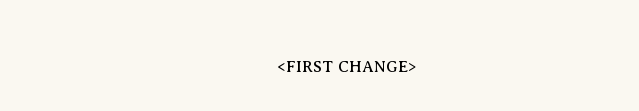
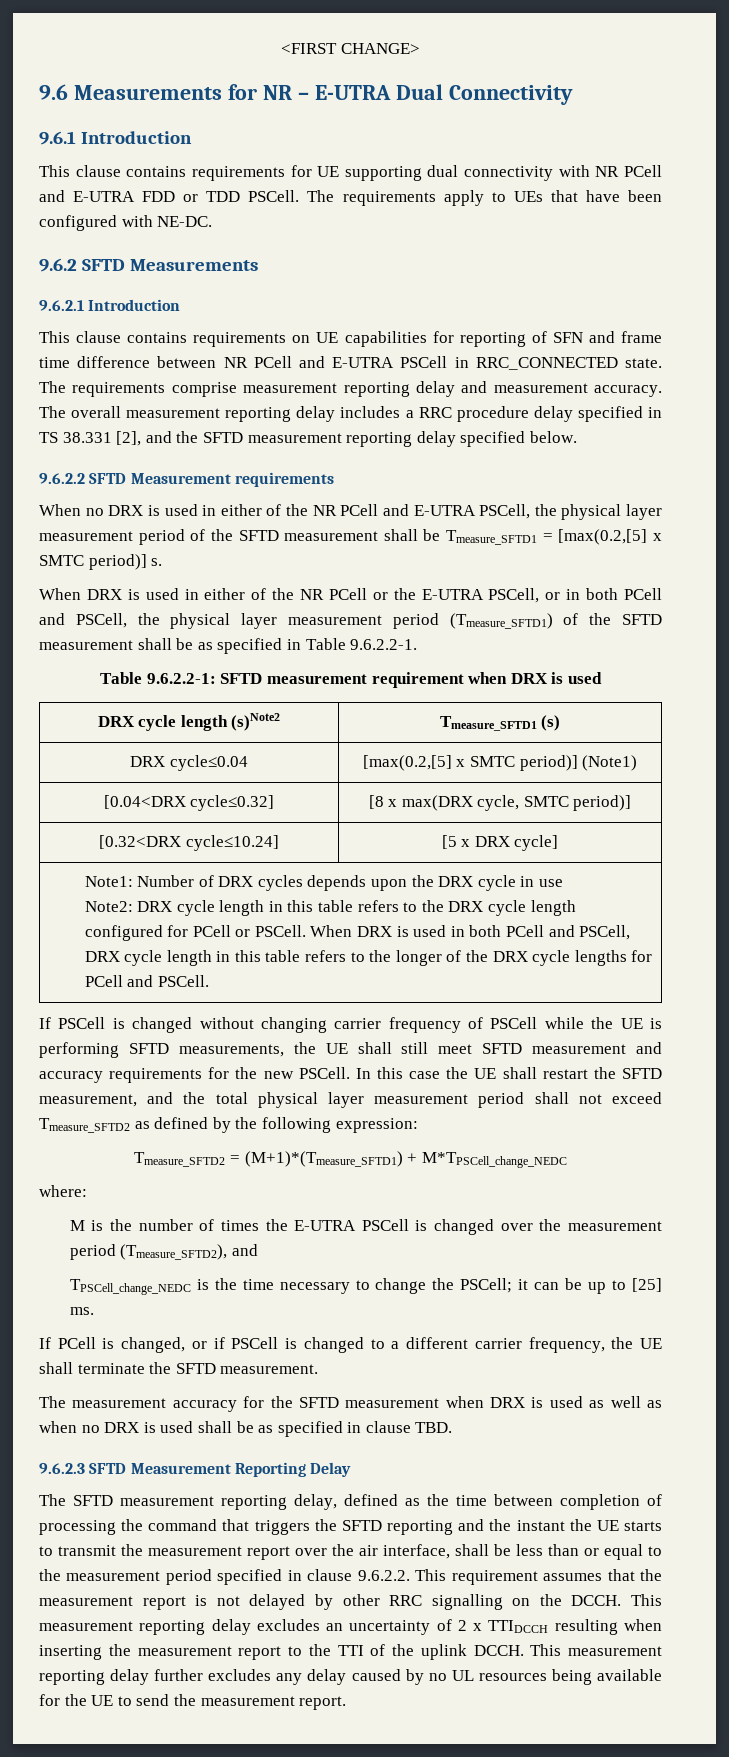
+ 9.6 Measurements for NR – E-UTRA Dual Connectivity
+ 9.6.1 Introduction
+ This clause contains requirements for UE supporting dual connectivity with NR PCell and E-UTRA FDD or TDD PSCell. The requirements apply to UEs that have been configured with NE-DC.
+ 9.6.2 SFTD Measurements
+ 9.6.2.1 Introduction
+ This clause contains requirements on UE capabilities for reporting of SFN and frame time difference between NR PCell and E-UTRA PSCell in RRC_CONNECTED state. The requirements comprise measurement reporting delay and measurement accuracy. The overall measurement reporting delay includes a RRC procedure delay specified in TS 38.331 [2], and the SFTD measurement reporting delay specified below.
+ 9.6.2.2 SFTD Measurement requirements
+ When no DRX is used in either of the NR PCell and E-UTRA PSCell, the physical layer measurement period of the SFTD measurement shall be Tmeasure_SFTD1 = [max(0.2,[5] x SMTC period)] s.
+ When DRX is used in either of the NR PCell or the E-UTRA PSCell, or in both PCell and PSCell, the physical layer measurement period (Tmeasure_SFTD1) of the SFTD measurement shall be as specified in Table 9.6.2.2-1.
+ Table 9.6.2.2-1: SFTD measurement requirement when DRX is used
+ DRX cycle length (s)Note2 | Tmeasure_SFTD1 (s)
+ DRX cycle≤0.04 | [max(0.2,[5] x SMTC period)] (Note1)
+ [0.04<DRX cycle≤0.32] | [8 x max(DRX cycle, SMTC period)]
+ [0.32<DRX cycle≤10.24] | [5 x DRX cycle]
+ Note1: Number of DRX cycles depends upon the DRX cycle in use
+ Note2: DRX cycle length in this table refers to the DRX cycle length configured for PCell or PSCell. When DRX is used in both PCell and PSCell, DRX cycle length in this table refers to the longer of the DRX cycle lengths for PCell and PSCell.
+ If PSCell is changed without changing carrier frequency of PSCell while the UE is performing SFTD measurements, the UE shall still meet SFTD measurement and accuracy requirements for the new PSCell. In this case the UE shall restart the SFTD measurement, and the total physical layer measurement period shall not exceed Tmeasure_SFTD2 as defined by the following expression:
+ Tmeasure_SFTD2 = (M+1)*(Tmeasure_SFTD1) + M*TPSCell_change_NEDC
+ where:
+ M is the number of times the E-UTRA PSCell is changed over the measurement period (Tmeasure_SFTD2), and
+ TPSCell_change_NEDC is the time necessary to change the PSCell; it can be up to [25] ms.
+ If PCell is changed, or if PSCell is changed to a different carrier frequency, the UE shall terminate the SFTD measurement.
+ The measurement accuracy for the SFTD measurement when DRX is used as well as when no DRX is used shall be as specified in clause TBD.
+ 9.6.2.3 SFTD Measurement Reporting Delay
+ The SFTD measurement reporting delay, defined as the time between completion of processing the command that triggers the SFTD reporting and the instant the UE starts to transmit the measurement report over the air interface, shall be less than or equal to the measurement period specified in clause 9.6.2.2. This requirement assumes that the measurement report is not delayed by other RRC signalling on the DCCH. This measurement reporting delay excludes an uncertainty of 2 x TTIDCCH resulting when inserting the measurement report to the TTI of the uplink DCCH. This measurement reporting delay further excludes any delay caused by no UL resources being available for the UE to send the measurement report.

